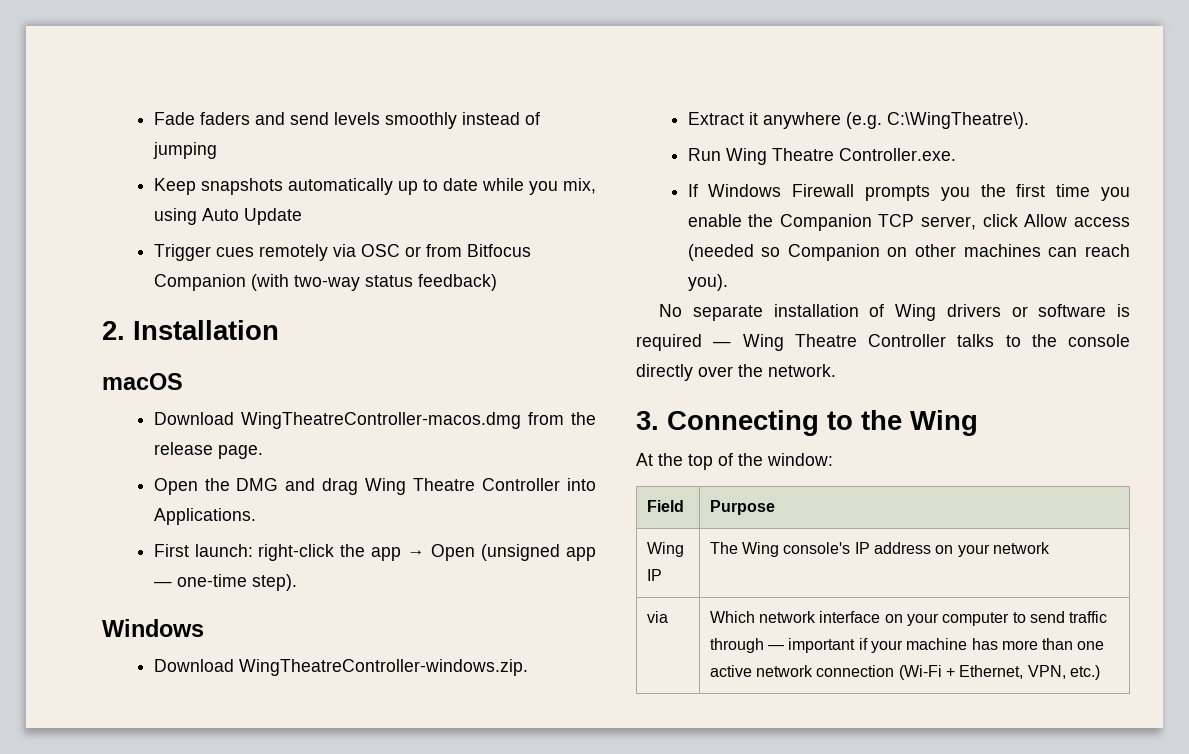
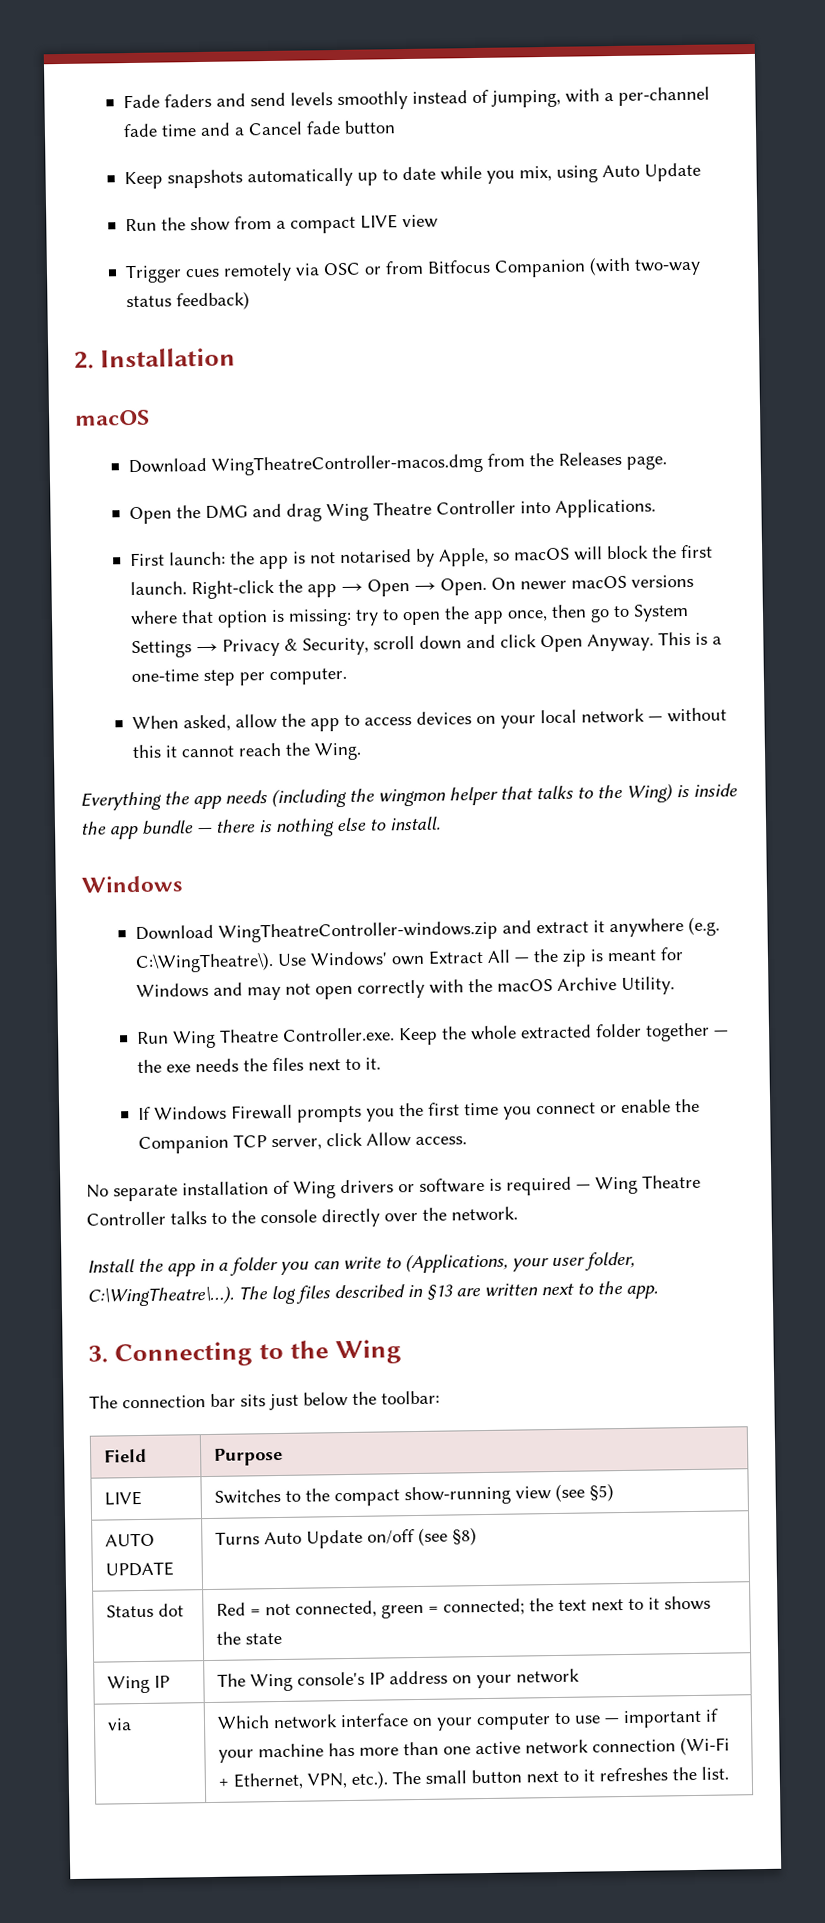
- Fade faders and send levels smoothly instead of jumping
+ Fade faders and send levels smoothly instead of jumping, with a per-channel fade time and a Cancel fade button
+ Run the show from a compact LIVE view
- Download WingTheatreController-macos.dmg from the release page.
+ Download WingTheatreController-macos.dmg from the Releases page.
- First launch: right-click the app → Open (unsigned app — one-time step).
+ First launch: the app is not notarised by Apple, so macOS will block the first launch. Right-click the app → Open → Open. On newer macOS versions where that option is missing: try to open the app once, then go to System Settings → Privacy & Security, scroll down and click Open Anyway. This is a one-time step per computer.
+ When asked, allow the app to access devices on your local network — without this it cannot reach the Wing.
+ Everything the app needs (including the wingmon helper that talks to the Wing) is inside the app bundle — there is nothing else to install.
- Download WingTheatreController-windows.zip.
- Extract it anywhere (e.g. C:\WingTheatre\).
- Run Wing Theatre Controller.exe.
+ Download WingTheatreController-windows.zip and extract it anywhere (e.g. C:\WingTheatre\). Use Windows' own Extract All — the zip is meant for Windows and may not open correctly with the macOS Archive Utility.
+ Run Wing Theatre Controller.exe. Keep the whole extracted folder together — the exe needs the files next to it.
- If Windows Firewall prompts you the first time you enable the Companion TCP server, click Allow access (needed so Companion on other machines can reach you).
+ If Windows Firewall prompts you the first time you connect or enable the Companion TCP server, click Allow access.
+ Install the app in a folder you can write to (Applications, your user folder, C:\WingTheatre\…). The log files described in §13 are written next to the app.
- At the top of the window:
+ The connection bar sits just below the toolbar:
  Field | Purpose
+ LIVE | Switches to the compact show-running view (see §5)
+ AUTO UPDATE | Turns Auto Update on/off (see §8)
+ Status dot | Red = not connected, green = connected; the text next to it shows the state
- via | Which network interface on your computer to send traffic through — important if your machine has more than one active network connection (Wi-Fi + Ethernet, VPN, etc.)
+ via | Which network interface on your computer to use — important if your machine has more than one active network connection (Wi-Fi + Ethernet, VPN, etc.). The small button next to it refreshes the list.

